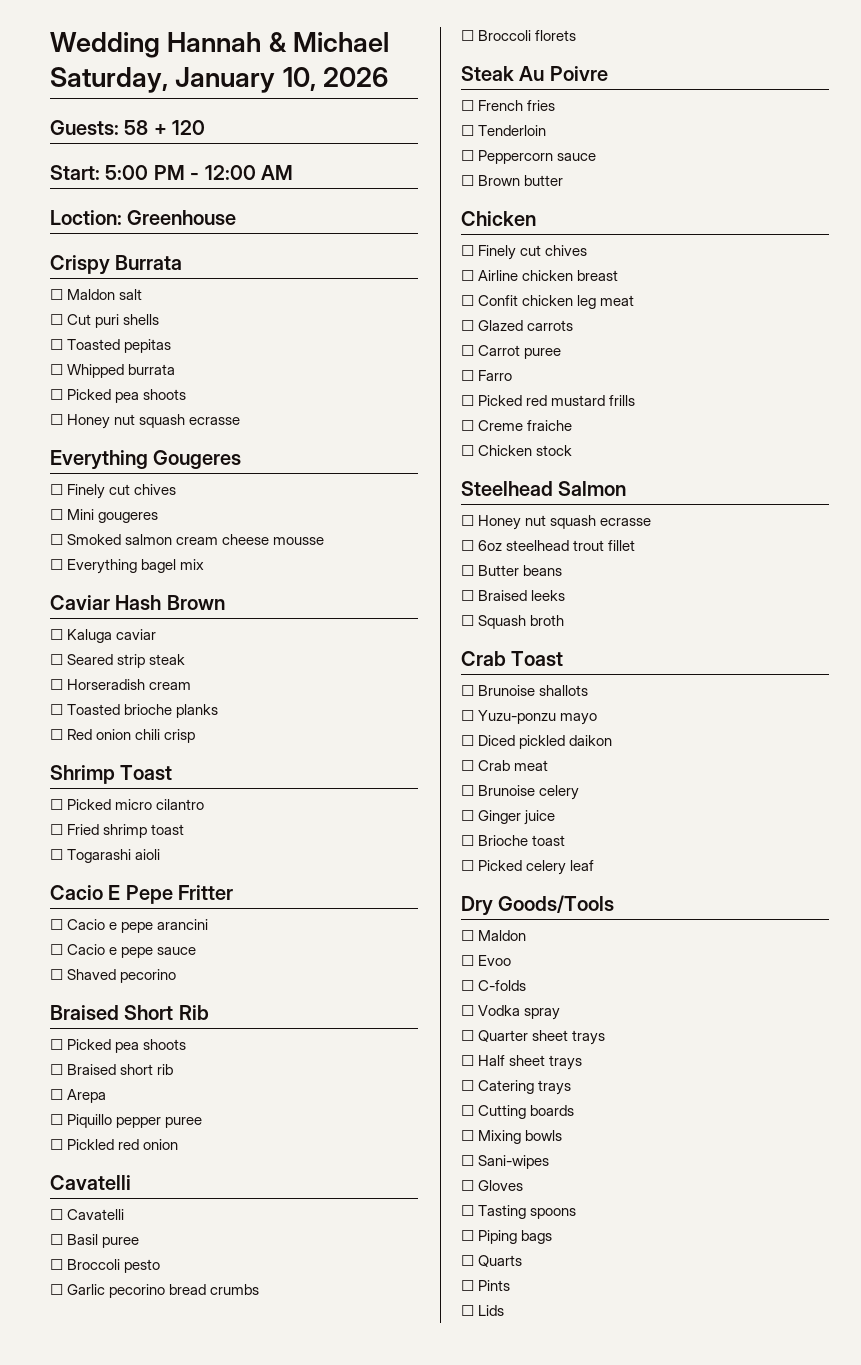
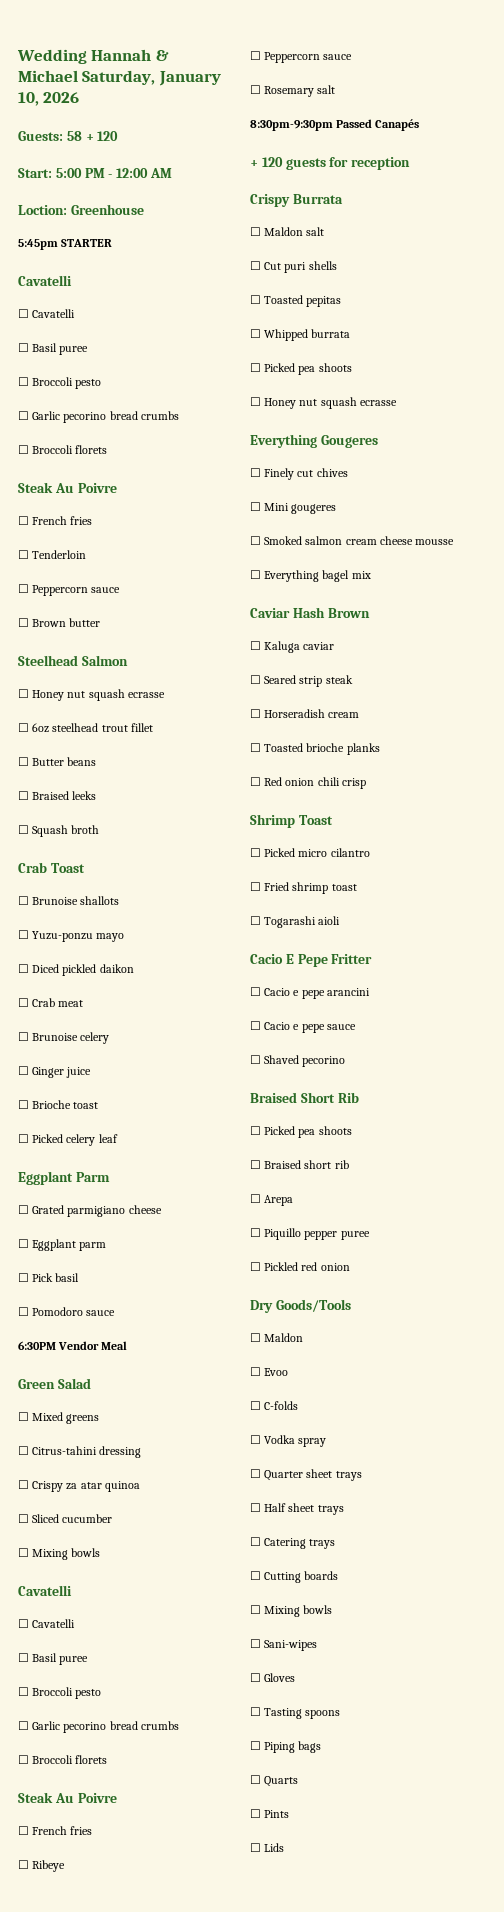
+ 5:45pm STARTER
+ Cavatelli
+ ☐ Cavatelli
+ ☐ Basil puree
+ ☐ Broccoli pesto
+ ☐ Garlic pecorino bread crumbs
+ ☐ Broccoli florets
+ Steak Au Poivre
+ ☐ French fries
+ ☐ Tenderloin
+ ☐ Peppercorn sauce
+ ☐ Brown butter
+ Steelhead Salmon
+ ☐ Honey nut squash ecrasse
+ ☐ 6oz steelhead trout fillet
+ ☐ Butter beans
+ ☐ Braised leeks
+ ☐ Squash broth
+ Crab Toast
+ ☐ Brunoise shallots
+ ☐ Yuzu-ponzu mayo
+ ☐ Diced pickled daikon
+ ☐ Crab meat
+ ☐ Brunoise celery
+ ☐ Ginger juice
+ ☐ Brioche toast
+ ☐ Picked celery leaf
+ Eggplant Parm
+ ☐ Grated parmigiano cheese
+ ☐ Eggplant parm
+ ☐ Pick basil
+ ☐ Pomodoro sauce
+ 6:30PM Vendor Meal
+ Green Salad
+ ☐ Mixed greens
+ ☐ Citrus-tahini dressing
+ ☐ Crispy za atar quinoa
+ ☐ Sliced cucumber
+ ☐ Mixing bowls
+ Cavatelli
+ ☐ Cavatelli
+ ☐ Basil puree
+ ☐ Broccoli pesto
+ ☐ Garlic pecorino bread crumbs
+ ☐ Broccoli florets
+ Steak Au Poivre
+ ☐ French fries
+ ☐ Ribeye
+ ☐ Peppercorn sauce
+ ☐ Rosemary salt
+ 8:30pm-9:30pm Passed Canapés
+ + 120 guests for reception
  ☐ Pickled red onion
- Cavatelli
- ☐ Cavatelli
- ☐ Basil puree
- ☐ Broccoli pesto
- ☐ Garlic pecorino bread crumbs
- ☐ Broccoli florets
- Steak Au Poivre
- ☐ French fries
- ☐ Tenderloin
- ☐ Peppercorn sauce
- ☐ Brown butter
- Chicken
- ☐ Finely cut chives
- ☐ Airline chicken breast
- ☐ Confit chicken leg meat
- ☐ Glazed carrots
- ☐ Carrot puree
- ☐ Farro
- ☐ Picked red mustard frills
- ☐ Creme fraiche
- ☐ Chicken stock
- Steelhead Salmon
- ☐ Honey nut squash ecrasse
- ☐ 6oz steelhead trout fillet
- ☐ Butter beans
- ☐ Braised leeks
- ☐ Squash broth
- Crab Toast
- ☐ Brunoise shallots
- ☐ Yuzu-ponzu mayo
- ☐ Diced pickled daikon
- ☐ Crab meat
- ☐ Brunoise celery
- ☐ Ginger juice
- ☐ Brioche toast
- ☐ Picked celery leaf

